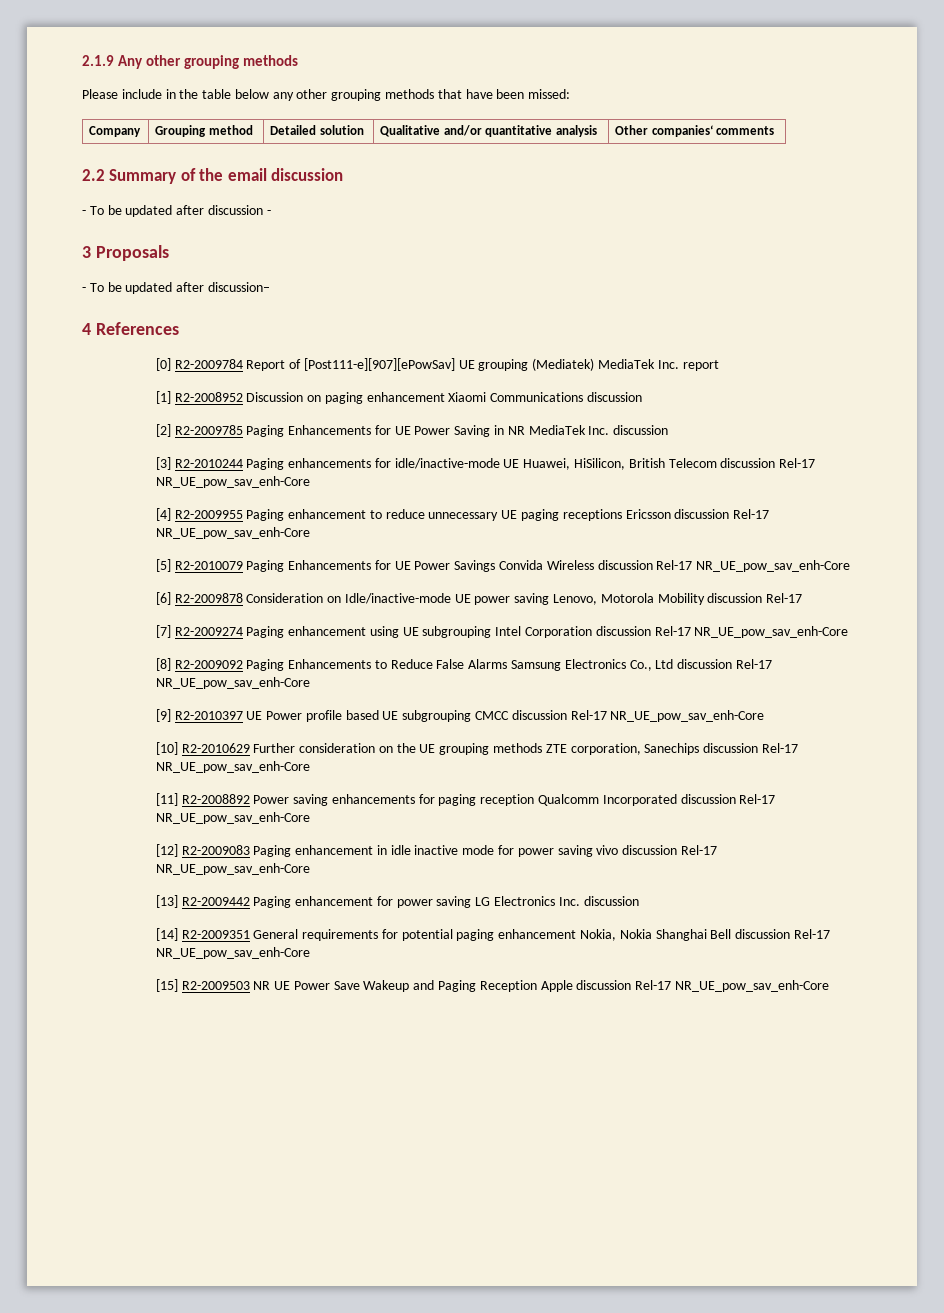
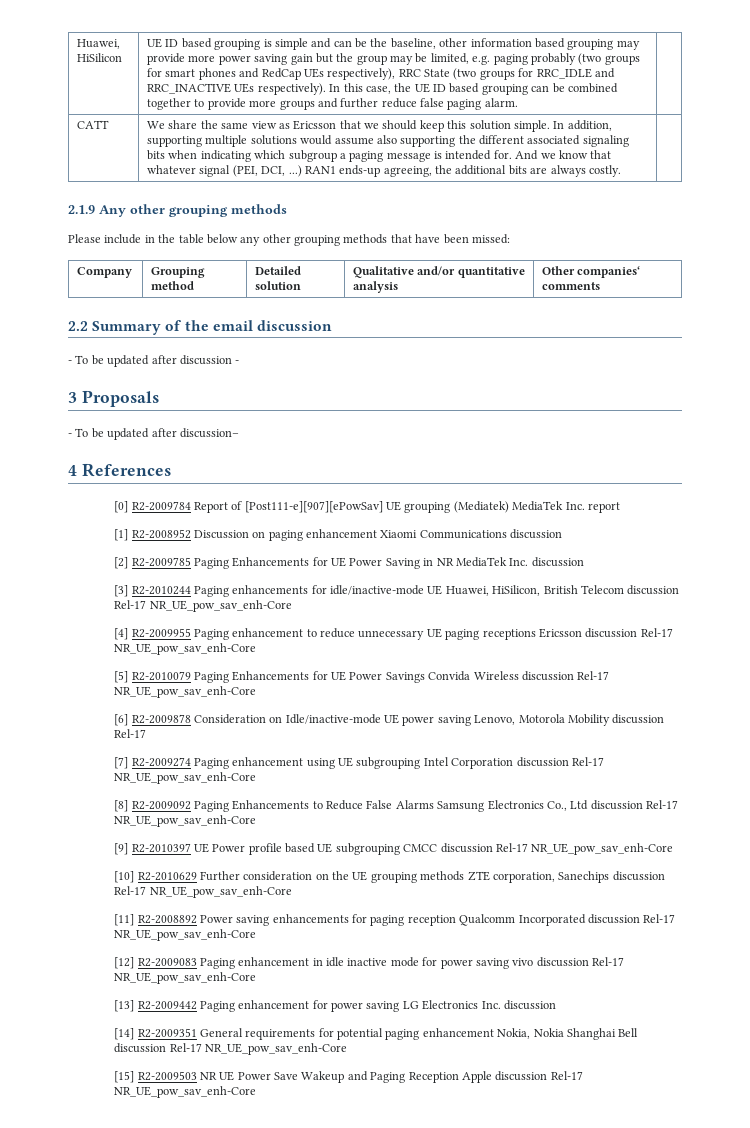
+ Huawei, HiSilicon | UE ID based grouping is simple and can be the baseline, other information based grouping may provide more power saving gain but the group may be limited, e.g. paging probably (two groups for smart phones and RedCap UEs respectively), RRC State (two groups for RRC_IDLE and RRC_INACTIVE UEs respectively). In this case, the UE ID based grouping can be combined together to provide more groups and further reduce false paging alarm. |
+ CATT | We share the same view as Ericsson that we should keep this solution simple. In addition, supporting multiple solutions would assume also supporting the different associated signaling bits when indicating which subgroup a paging message is intended for. And we know that whatever signal (PEI, DCI, ...) RAN1 ends-up agreeing, the additional bits are always costly.

